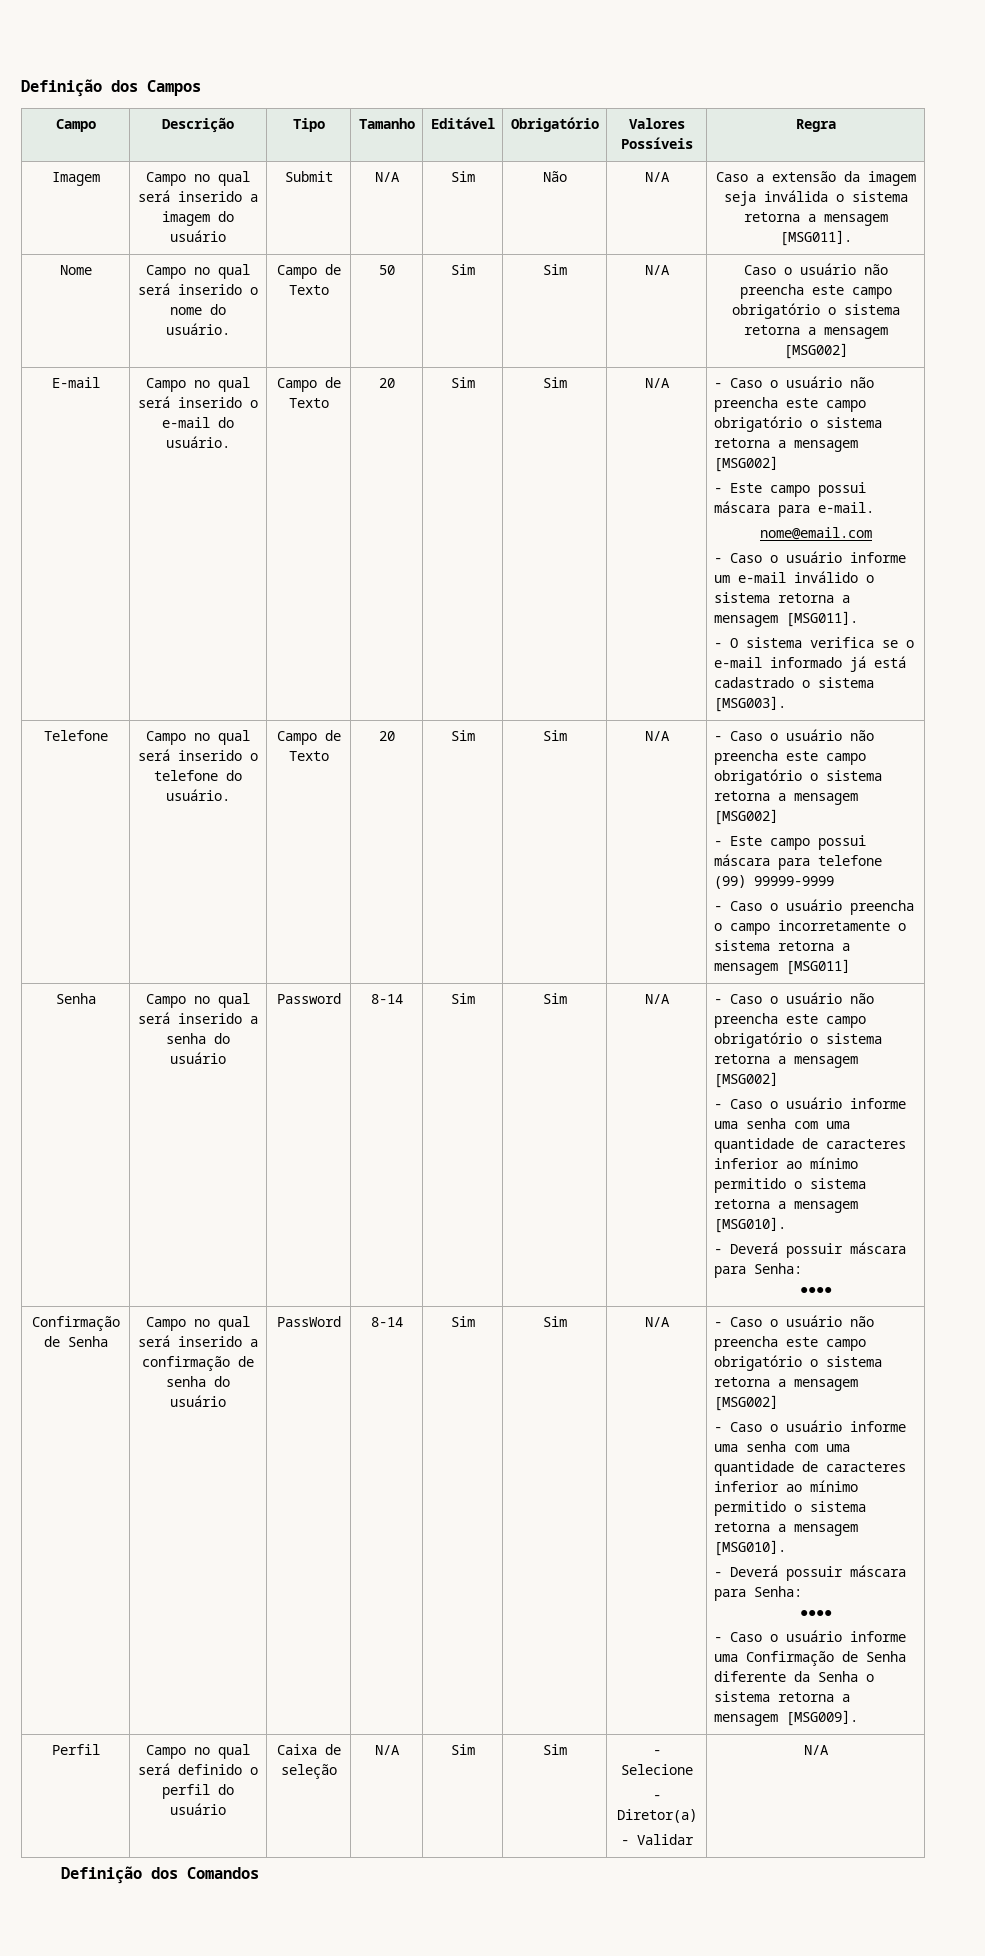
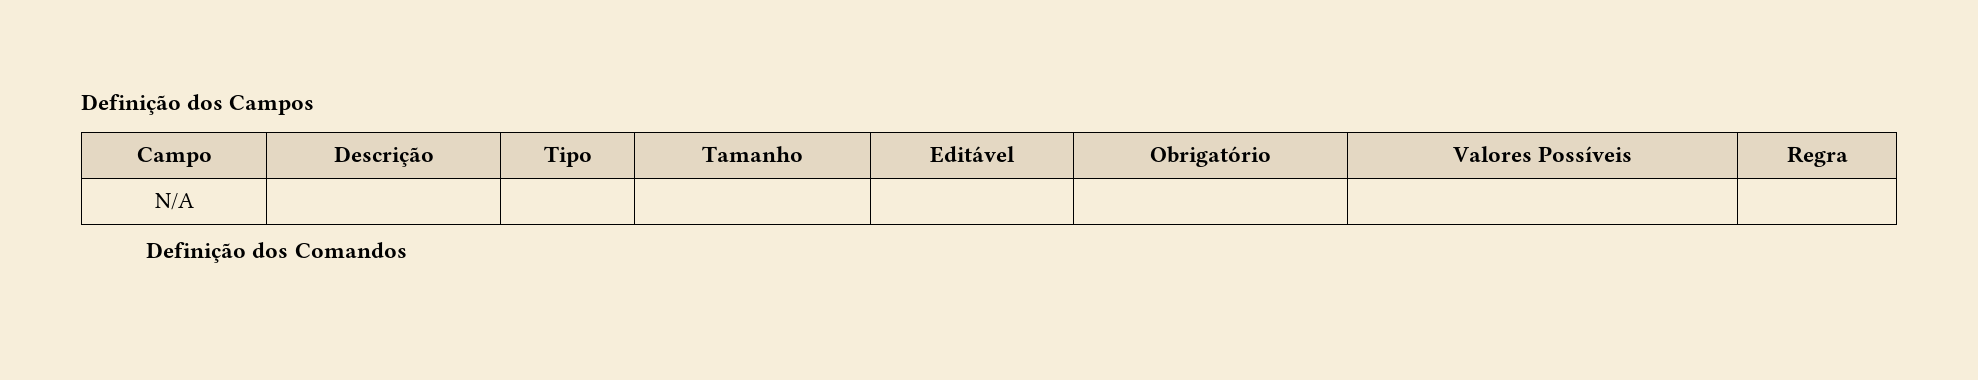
- Imagem | Campo no qual será inserido a imagem do usuário | Submit | N/A | Sim | Não | N/A | Caso a extensão da imagem seja inválida o sistema retorna a mensagem [MSG011].
- Nome | Campo no qual será inserido o nome do usuário. | Campo de Texto | 50 | Sim | Sim | N/A | Caso o usuário não preencha este campo obrigatório o sistema retorna a mensagem [MSG002]
- E-mail | Campo no qual será inserido o e-mail do usuário. | Campo de Texto | 20 | Sim | Sim | N/A | - Caso o usuário não preencha este campo obrigatório o sistema retorna a mensagem [MSG002]
- - Este campo possui máscara para e-mail.
- nome@email.com
- - Caso o usuário informe um e-mail inválido o sistema retorna a mensagem [MSG011].
- - O sistema verifica se o e-mail informado já está cadastrado o sistema [MSG003].
- Telefone | Campo no qual será inserido o telefone do usuário. | Campo de Texto | 20 | Sim | Sim | N/A | - Caso o usuário não preencha este campo obrigatório o sistema retorna a mensagem [MSG002]
- - Este campo possui máscara para telefone (99) 99999-9999
- - Caso o usuário preencha o campo incorretamente o sistema retorna a mensagem [MSG011]
- Senha | Campo no qual será inserido a senha do usuário | Password | 8-14 | Sim | Sim | N/A | - Caso o usuário não preencha este campo obrigatório o sistema retorna a mensagem [MSG002]
- - Caso o usuário informe uma senha com uma quantidade de caracteres inferior ao mínimo permitido o sistema retorna a mensagem [MSG010].
- - Deverá possuir máscara para Senha:
- ●●●●
- Confirmação de Senha | Campo no qual será inserido a confirmação de senha do usuário | PassWord | 8-14 | Sim | Sim | N/A | - Caso o usuário não preencha este campo obrigatório o sistema retorna a mensagem [MSG002]
- - Caso o usuário informe uma senha com uma quantidade de caracteres inferior ao mínimo permitido o sistema retorna a mensagem [MSG010].
- - Deverá possuir máscara para Senha:
- ●●●●
- - Caso o usuário informe uma Confirmação de Senha diferente da Senha o sistema retorna a mensagem [MSG009].
- Perfil | Campo no qual será definido o perfil do usuário | Caixa de seleção | N/A | Sim | Sim | - Selecione
- - Diretor(a)
- - Validar | N/A
+ N/A | | | | | | |

